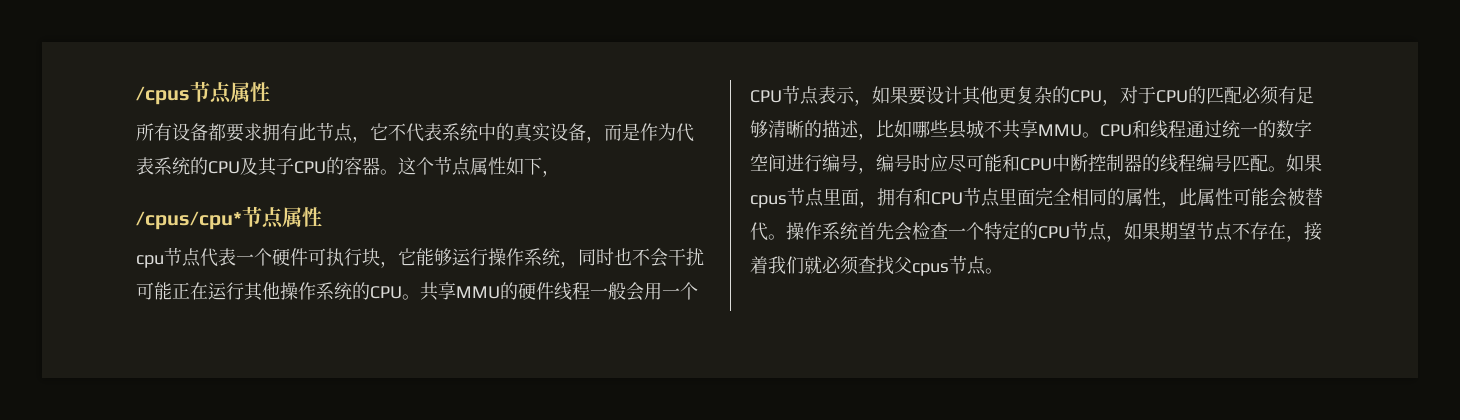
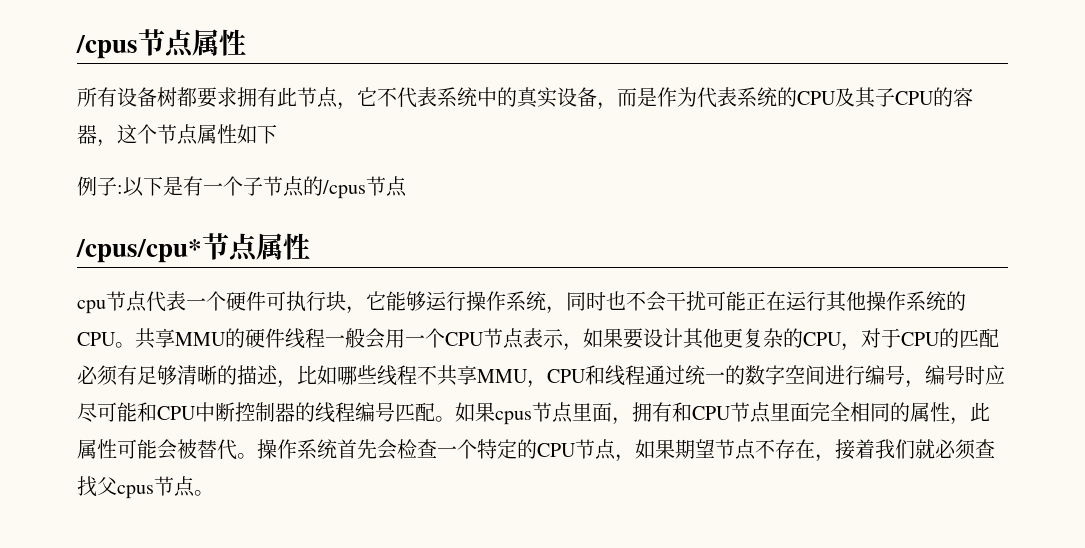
- 所有设备都要求拥有此节点，它不代表系统中的真实设备，而是作为代表系统的CPU及其子CPU的容器。这个节点属性如下，
+ 所有设备树都要求拥有此节点，它不代表系统中的真实设备，而是作为代表系统的CPU及其子CPU的容器，这个节点属性如下
+ 例子:以下是有一个子节点的/cpus节点
- 共享MMU的硬件线程一般会用一个CPU节点表示，如果要设计其他更复杂的CPU，对于CPU的匹配必须有足够清晰的描述，比如哪些县城不共享MMU。CPU和线程通过统一的数字空间进行编号，编号时应尽可能和CPU中断控制器的线程编号匹配。
+ 共享MMU的硬件线程一般会用一个CPU节点表示，如果要设计其他更复杂的CPU，对于CPU的匹配必须有足够清晰的描述，比如哪些线程不共享MMU，CPU和线程通过统一的数字空间进行编号，编号时应尽可能和CPU中断控制器的线程编号匹配。

